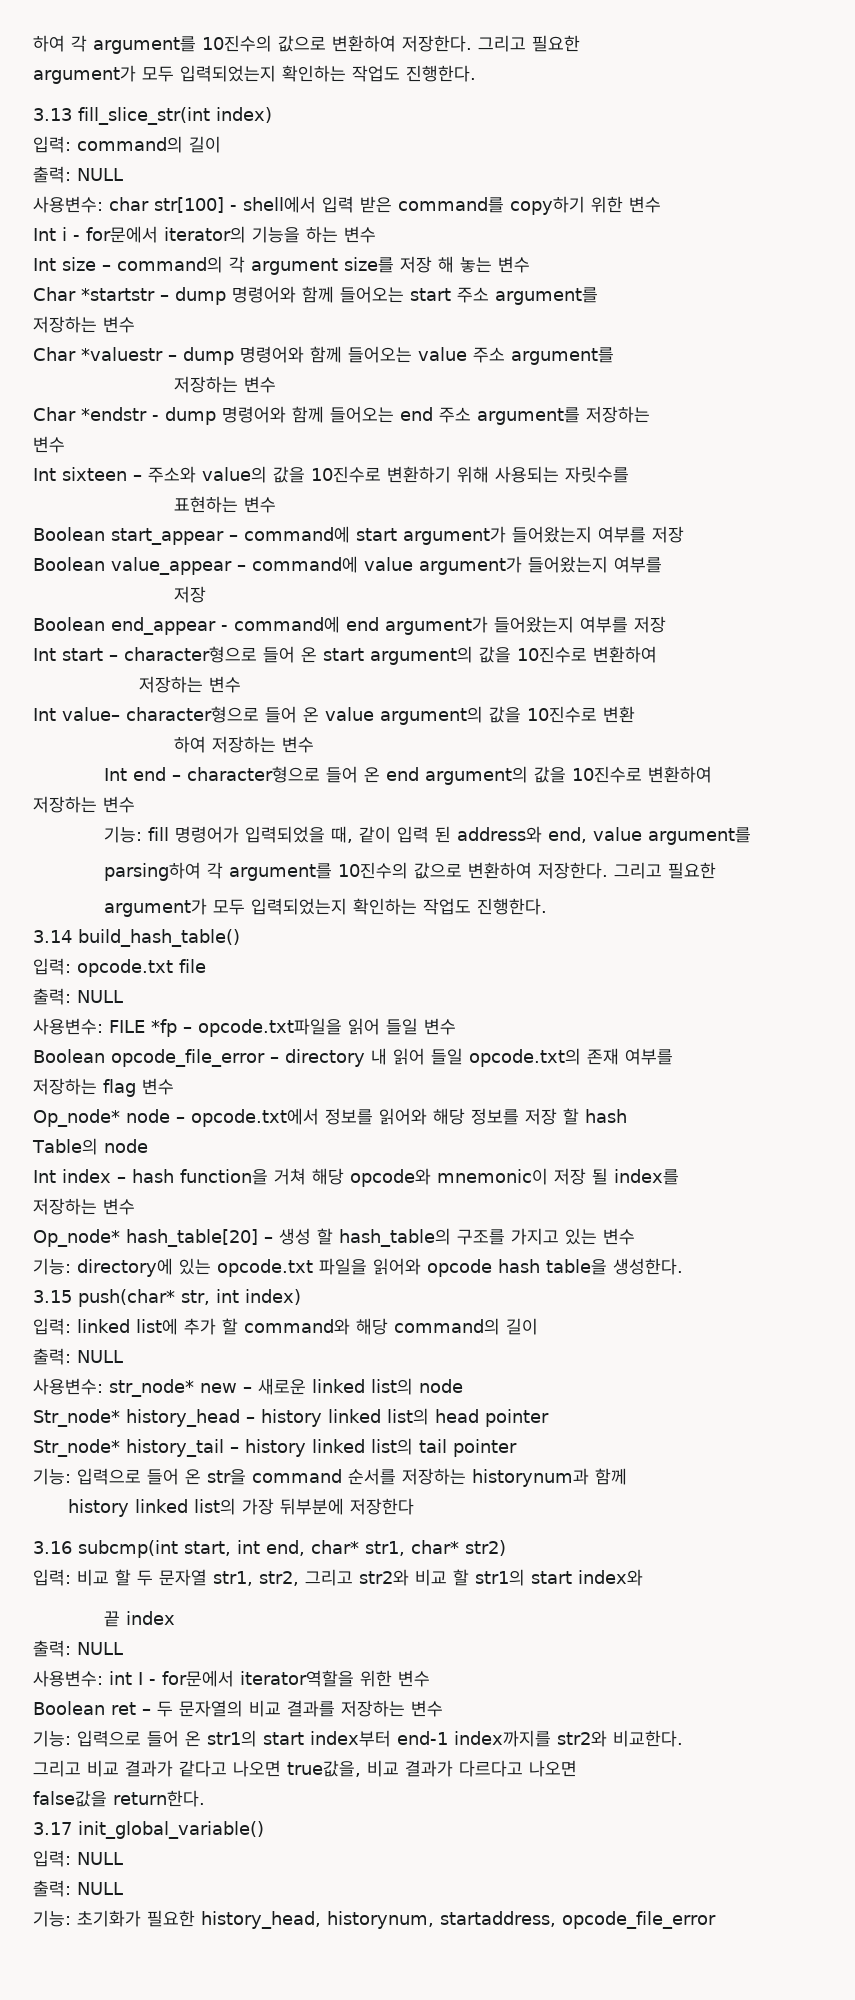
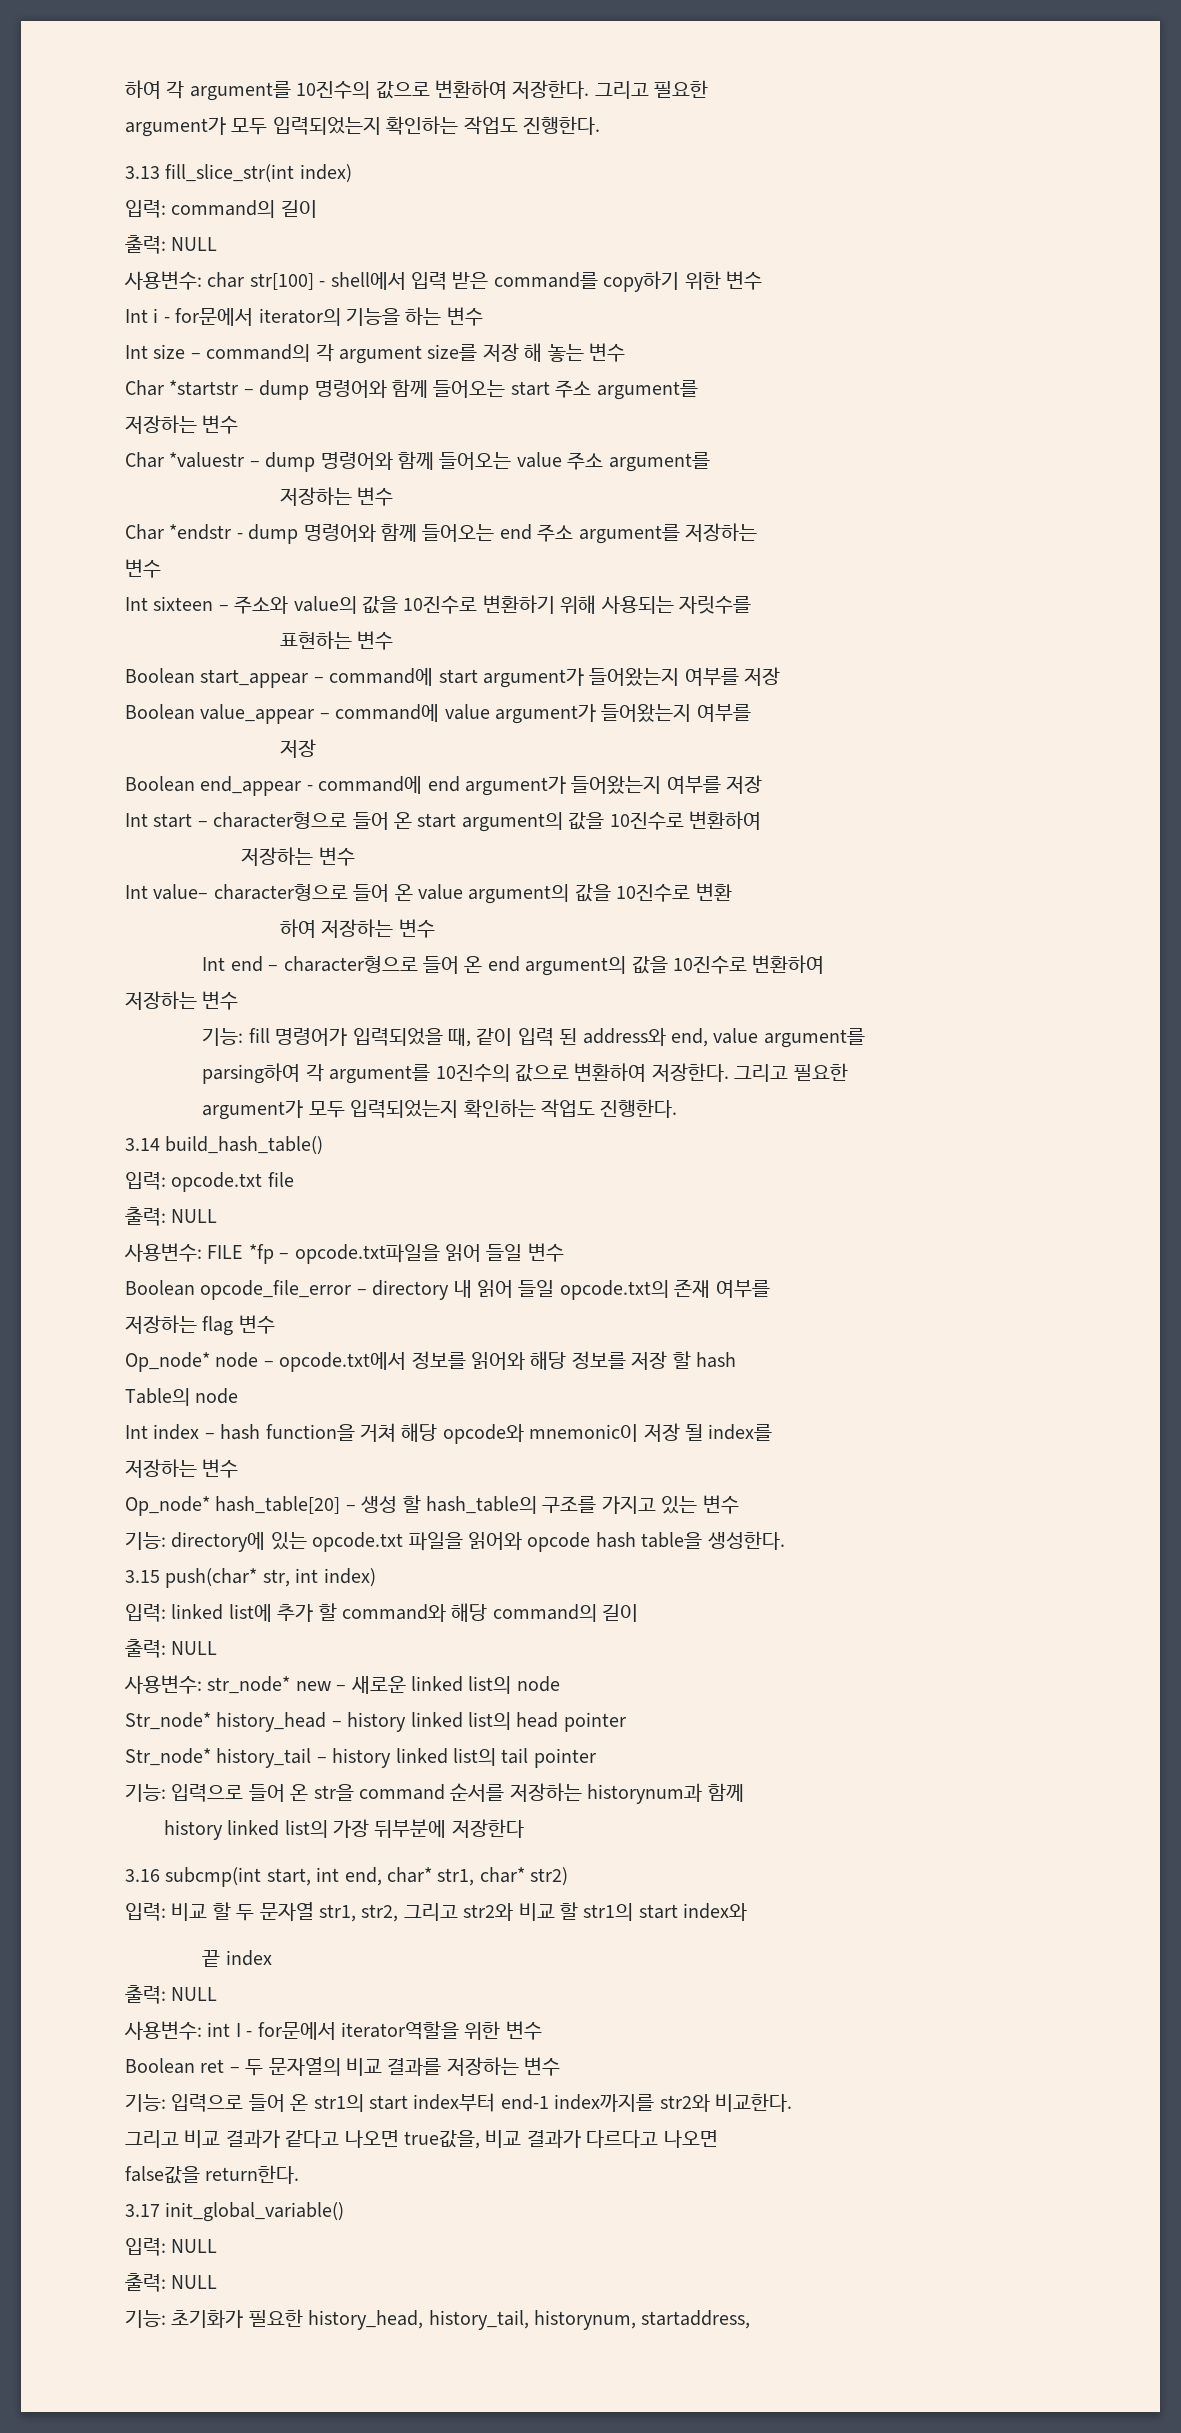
- 기능: 초기화가 필요한 history_head, historynum, startaddress, opcode_file_error
+ 기능: 초기화가 필요한 history_head, history_tail, historynum, startaddress,

